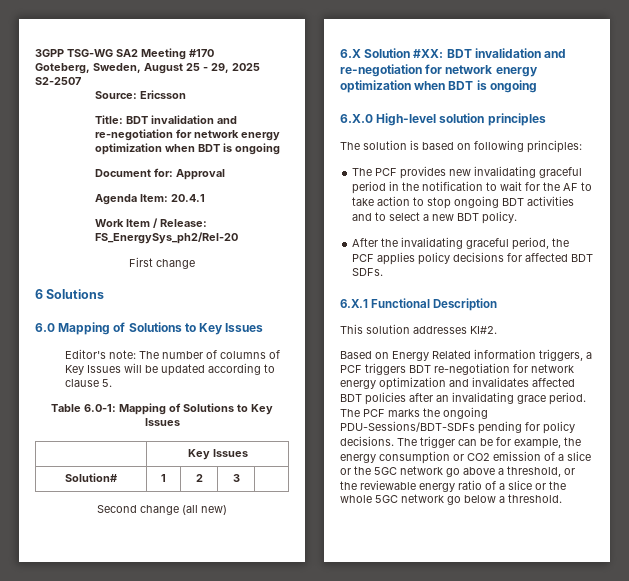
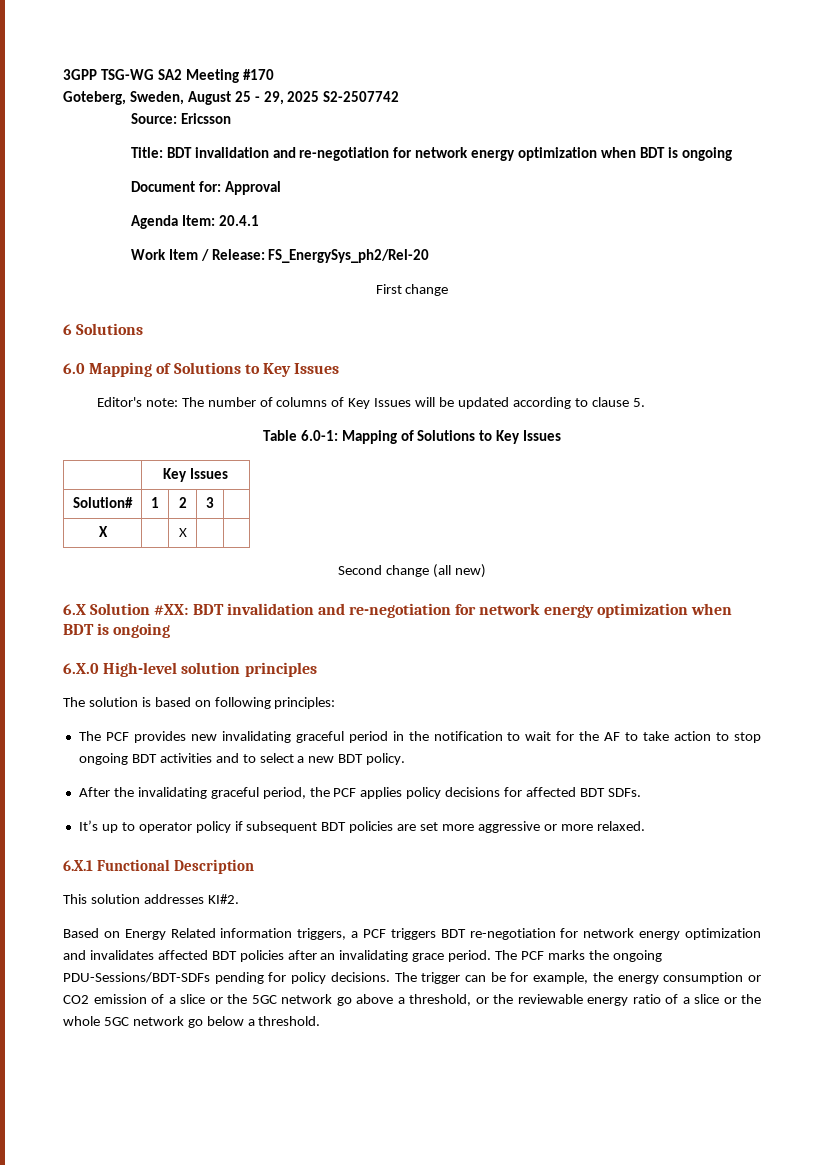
- Goteberg, Sweden, August 25 - 29, 2025 S2-2507
+ Goteberg, Sweden, August 25 - 29, 2025 S2-2507742
+ X | | X | |
+ It’s up to operator policy if subsequent BDT policies are set more aggressive or more relaxed.

